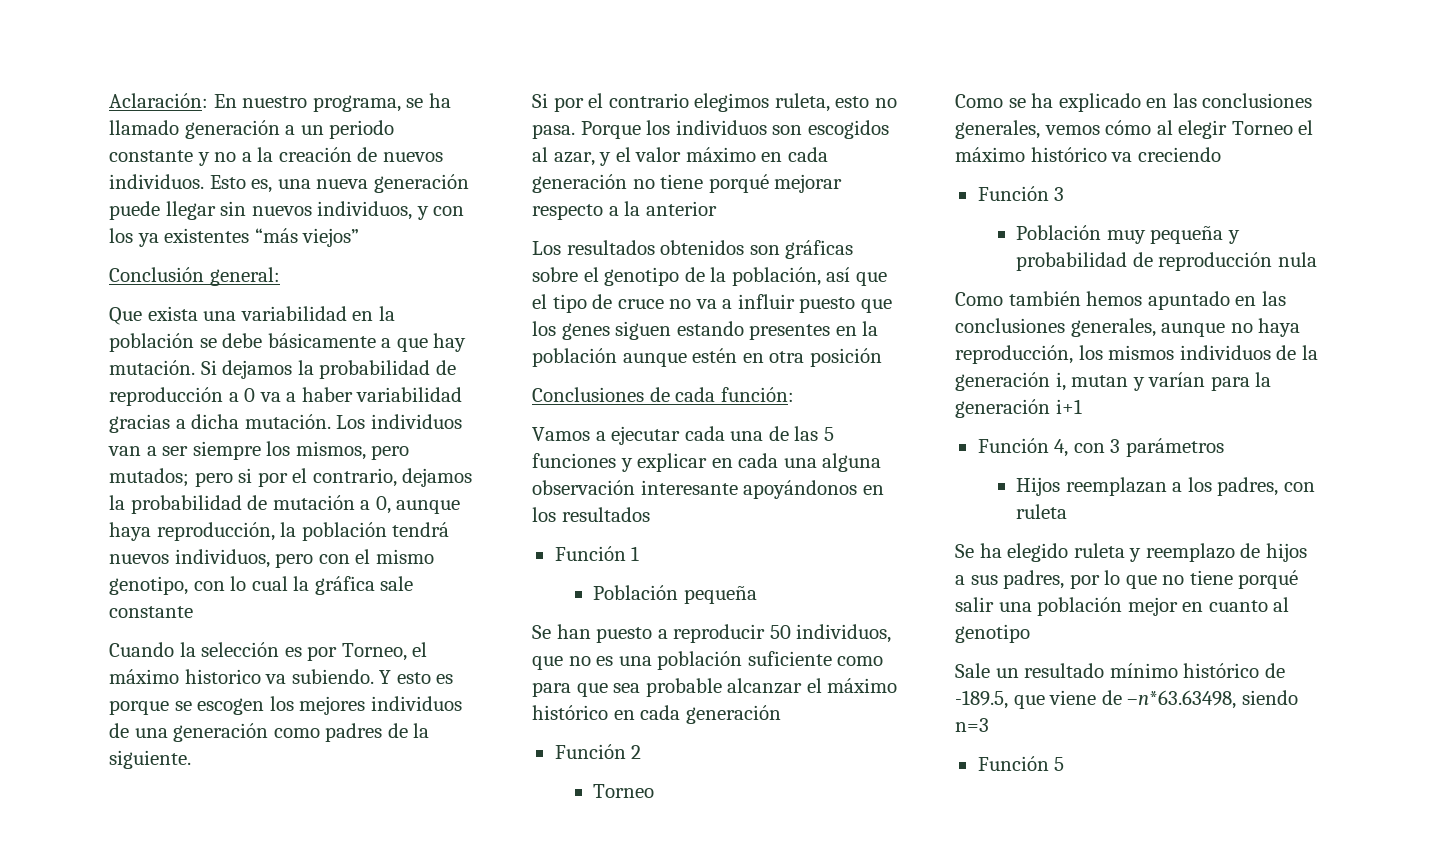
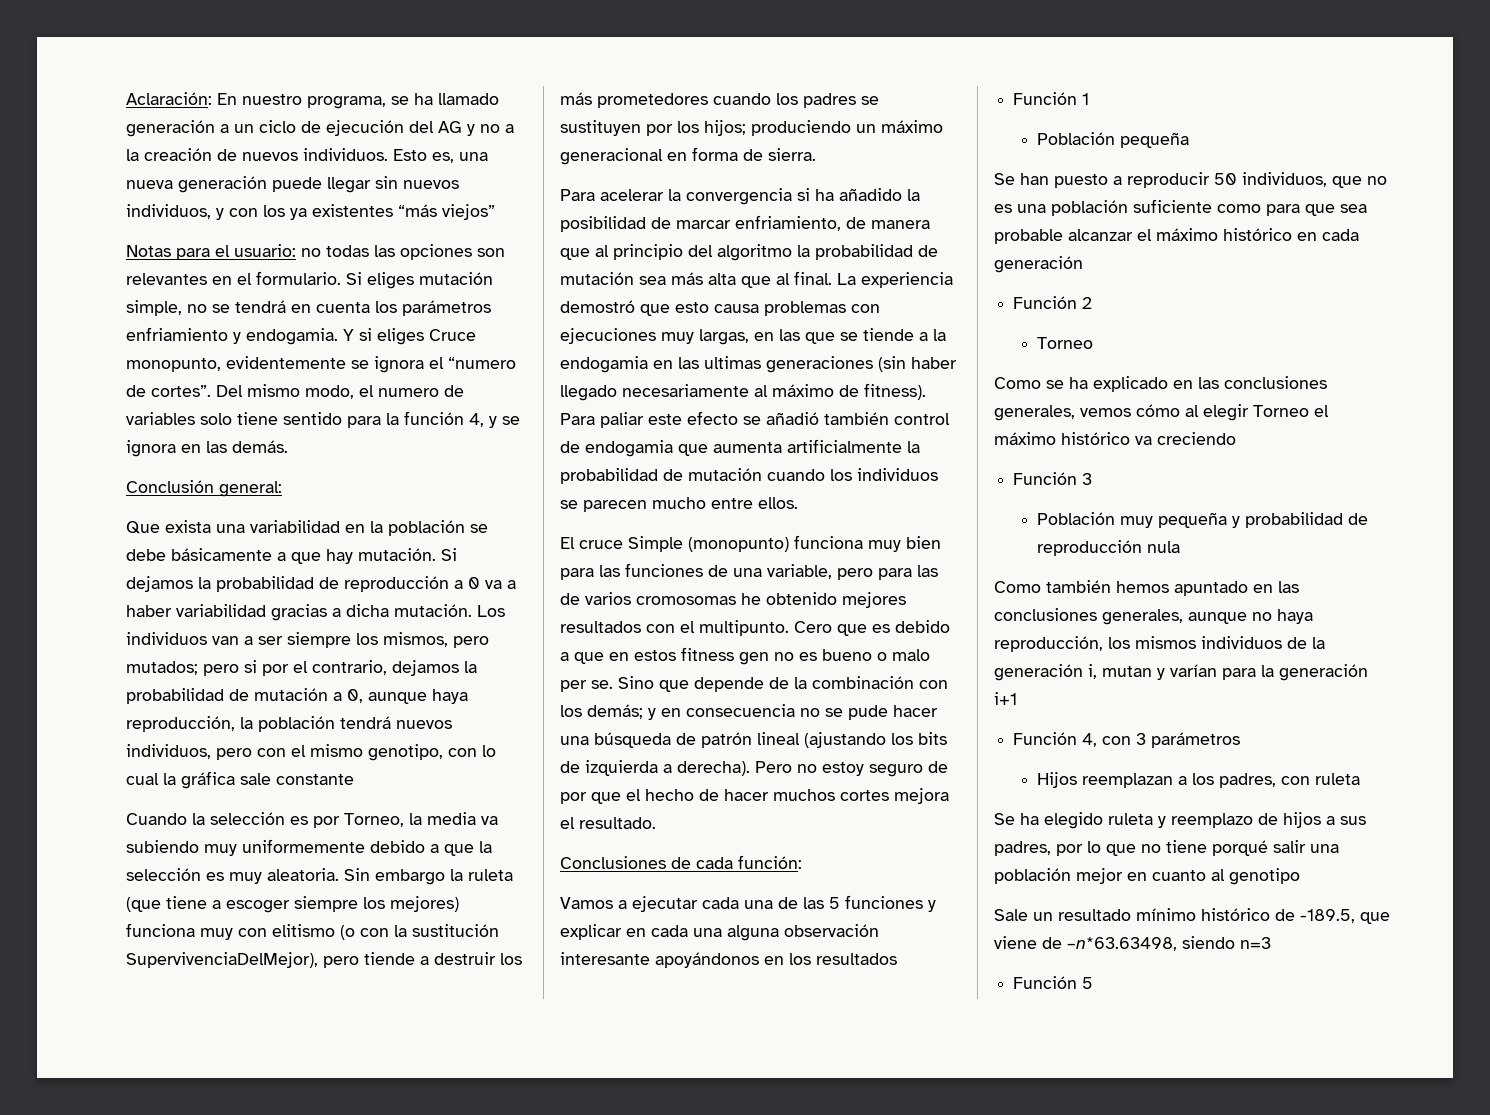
- Aclaración: En nuestro programa, se ha llamado generación a un periodo constante y no a la creación de nuevos individuos.
+ Aclaración: En nuestro programa, se ha llamado generación a un ciclo de ejecución del AG y no a la creación de nuevos individuos.
+ Notas para el usuario: no todas las opciones son relevantes en el formulario. Si eliges mutación simple, no se tendrá en cuenta los parámetros enfriamiento y endogamia. Y si eliges Cruce monopunto, evidentemente se ignora el “numero de cortes”. Del mismo modo, el numero de variables solo tiene sentido para la función 4, y se ignora en las demás.
- Cuando la selección es por Torneo, el máximo historico va subiendo. Y esto es porque se escogen los mejores individuos de una generación como padres de la siguiente.
- Si por el contrario elegimos ruleta, esto no pasa. Porque los individuos son escogidos al azar, y el valor máximo en cada generación no tiene porqué mejorar respecto a la anterior
- Los resultados obtenidos son gráficas sobre el genotipo de la población, así que el tipo de cruce no va a influir puesto que los genes siguen estando presentes en la población aunque estén en otra posición
+ Cuando la selección es por Torneo, la media va subiendo muy uniformemente debido a que la selección es muy aleatoria. Sin embargo la ruleta (que tiene a escoger siempre los mejores) funciona muy con elitismo (o con la sustitución SupervivenciaDelMejor), pero tiende a destruir los más prometedores cuando los padres se sustituyen por los hijos; produciendo un máximo generacional en forma de sierra.
+ Para acelerar la convergencia si ha añadido la posibilidad de marcar enfriamiento, de manera que al principio del algoritmo la probabilidad de mutación sea más alta que al final. La experiencia demostró que esto causa problemas con ejecuciones muy largas, en las que se tiende a la endogamia en las ultimas generaciones (sin haber llegado necesariamente al máximo de fitness). Para paliar este efecto se añadió también control de endogamia que aumenta artificialmente la probabilidad de mutación cuando los individuos se parecen mucho entre ellos.
+ El cruce Simple (monopunto) funciona muy bien para las funciones de una variable, pero para las de varios cromosomas he obtenido mejores resultados con el multipunto. Cero que es debido a que en estos fitness gen no es bueno o malo per se. Sino que depende de la combinación con los demás; y en consecuencia no se pude hacer una búsqueda de patrón lineal (ajustando los bits de izquierda a derecha). Pero no estoy seguro de por que el hecho de hacer muchos cortes mejora el resultado.

